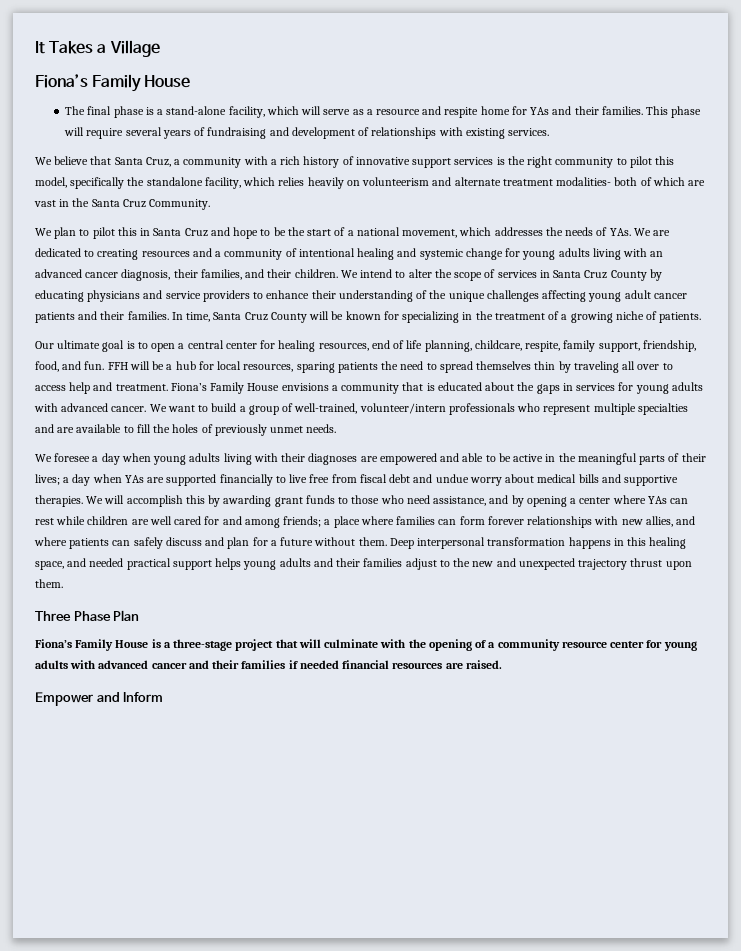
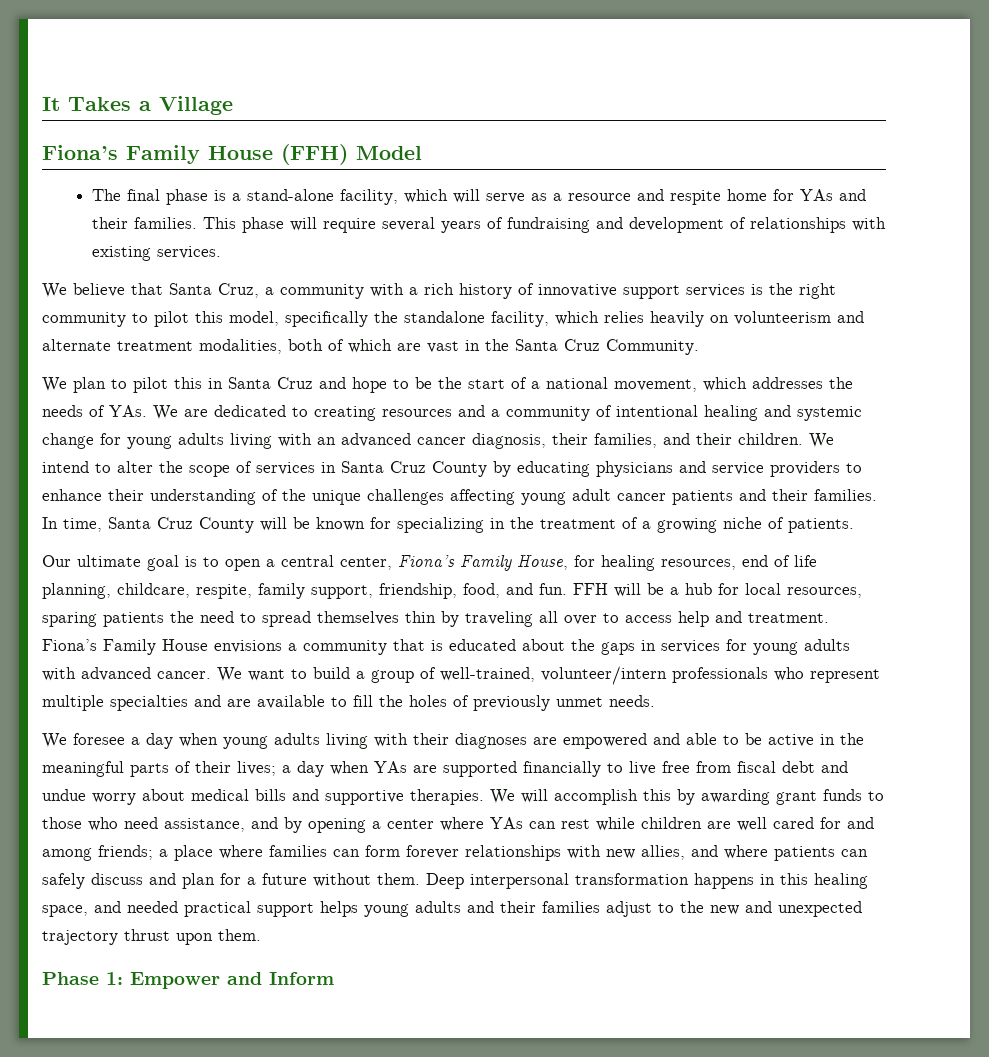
  It Takes a Village
- Fiona’s Family House
+ Fiona’s Family House (FFH) Model
- We believe that Santa Cruz, a community with a rich history of innovative support services is the right community to pilot this model, specifically the standalone facility, which relies heavily on volunteerism and alternate treatment modalities- both of which are vast in the Santa Cruz Community.
+ We believe that Santa Cruz, a community with a rich history of innovative support services is the right community to pilot this model, specifically the standalone facility, which relies heavily on volunteerism and alternate treatment modalities, both of which are vast in the Santa Cruz Community.
- Our ultimate goal is to open a central center for healing resources, end of life planning, childcare, respite, family support, friendship, food, and fun.
+ Our ultimate goal is to open a central center, Fiona’s Family House, for healing resources, end of life planning, childcare, respite, family support, friendship, food, and fun.
- Three Phase Plan
- Fiona’s Family House is a three-stage project that will culminate with the opening of a community resource center for young adults with advanced cancer and their families if needed financial resources are raised.
- Empower and Inform
+ Phase 1: Empower and Inform

